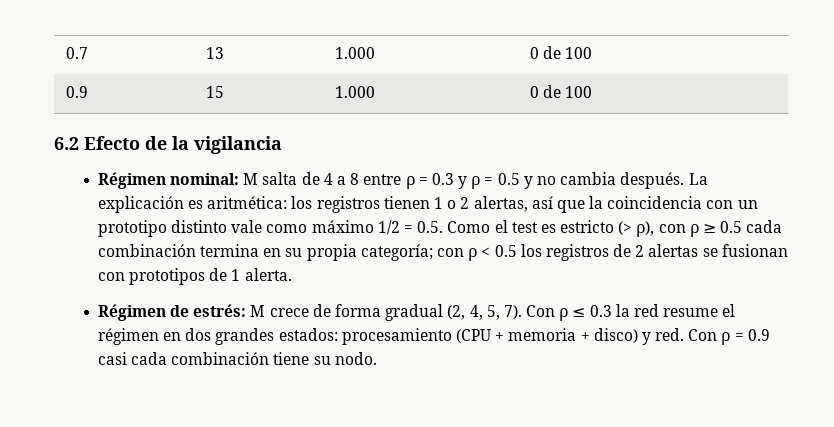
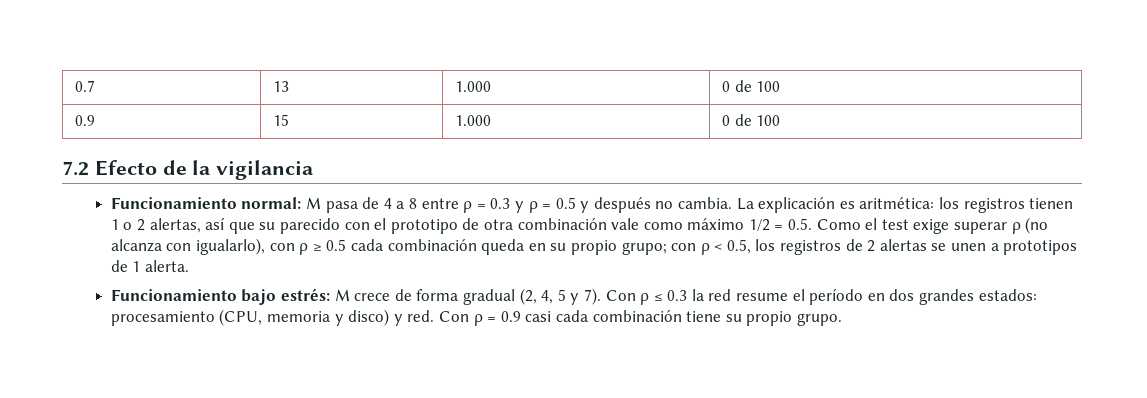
- 6.2 Efecto de la vigilancia
+ 7.2 Efecto de la vigilancia
- Régimen nominal: M salta de 4 a 8 entre ρ = 0.3 y ρ = 0.5 y no cambia después.
+ Funcionamiento normal: M pasa de 4 a 8 entre ρ = 0.3 y ρ = 0.5 y después no cambia.
- La explicación es aritmética: los registros tienen 1 o 2 alertas, así que la coincidencia con un prototipo distinto vale como máximo 1/2 = 0.5. Como el test es estricto (> ρ), con ρ ≥ 0.5 cada combinación termina en su propia categoría; con ρ < 0.5 los registros de 2 alertas se fusionan con prototipos de 1 alerta.
+ La explicación es aritmética: los registros tienen 1 o 2 alertas, así que su parecido con el prototipo de otra combinación vale como máximo 1/2 = 0.5. Como el test exige superar ρ (no alcanza con igualarlo), con ρ ≥ 0.5 cada combinación queda en su propio grupo; con ρ < 0.5, los registros de 2 alertas se unen a prototipos de 1 alerta.
- Régimen de estrés: M crece de forma gradual (2, 4, 5, 7).
+ Funcionamiento bajo estrés: M crece de forma gradual (2, 4, 5 y 7).
- Con ρ ≤ 0.3 la red resume el régimen en dos grandes estados: procesamiento (CPU + memoria + disco) y red.
+ Con ρ ≤ 0.3 la red resume el período en dos grandes estados: procesamiento (CPU, memoria y disco) y red.
- Con ρ = 0.9 casi cada combinación tiene su nodo.
+ Con ρ = 0.9 casi cada combinación tiene su propio grupo.

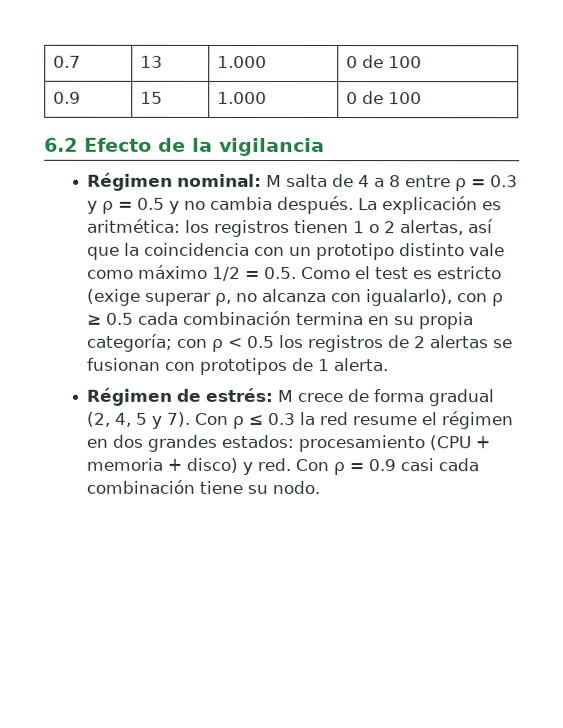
- 7.2 Efecto de la vigilancia
+ 6.2 Efecto de la vigilancia
- Funcionamiento normal: M pasa de 4 a 8 entre ρ = 0.3 y ρ = 0.5 y después no cambia.
+ Régimen nominal: M salta de 4 a 8 entre ρ = 0.3 y ρ = 0.5 y no cambia después.
- La explicación es aritmética: los registros tienen 1 o 2 alertas, así que su parecido con el prototipo de otra combinación vale como máximo 1/2 = 0.5. Como el test exige superar ρ (no alcanza con igualarlo), con ρ ≥ 0.5 cada combinación queda en su propio grupo; con ρ < 0.5, los registros de 2 alertas se unen a prototipos de 1 alerta.
+ La explicación es aritmética: los registros tienen 1 o 2 alertas, así que la coincidencia con un prototipo distinto vale como máximo 1/2 = 0.5. Como el test es estricto (exige superar ρ, no alcanza con igualarlo), con ρ ≥ 0.5 cada combinación termina en su propia categoría; con ρ < 0.5 los registros de 2 alertas se fusionan con prototipos de 1 alerta.
- Funcionamiento bajo estrés: M crece de forma gradual (2, 4, 5 y 7).
+ Régimen de estrés: M crece de forma gradual (2, 4, 5 y 7).
- Con ρ ≤ 0.3 la red resume el período en dos grandes estados: procesamiento (CPU, memoria y disco) y red.
+ Con ρ ≤ 0.3 la red resume el régimen en dos grandes estados: procesamiento (CPU + memoria + disco) y red.
- Con ρ = 0.9 casi cada combinación tiene su propio grupo.
+ Con ρ = 0.9 casi cada combinación tiene su nodo.

